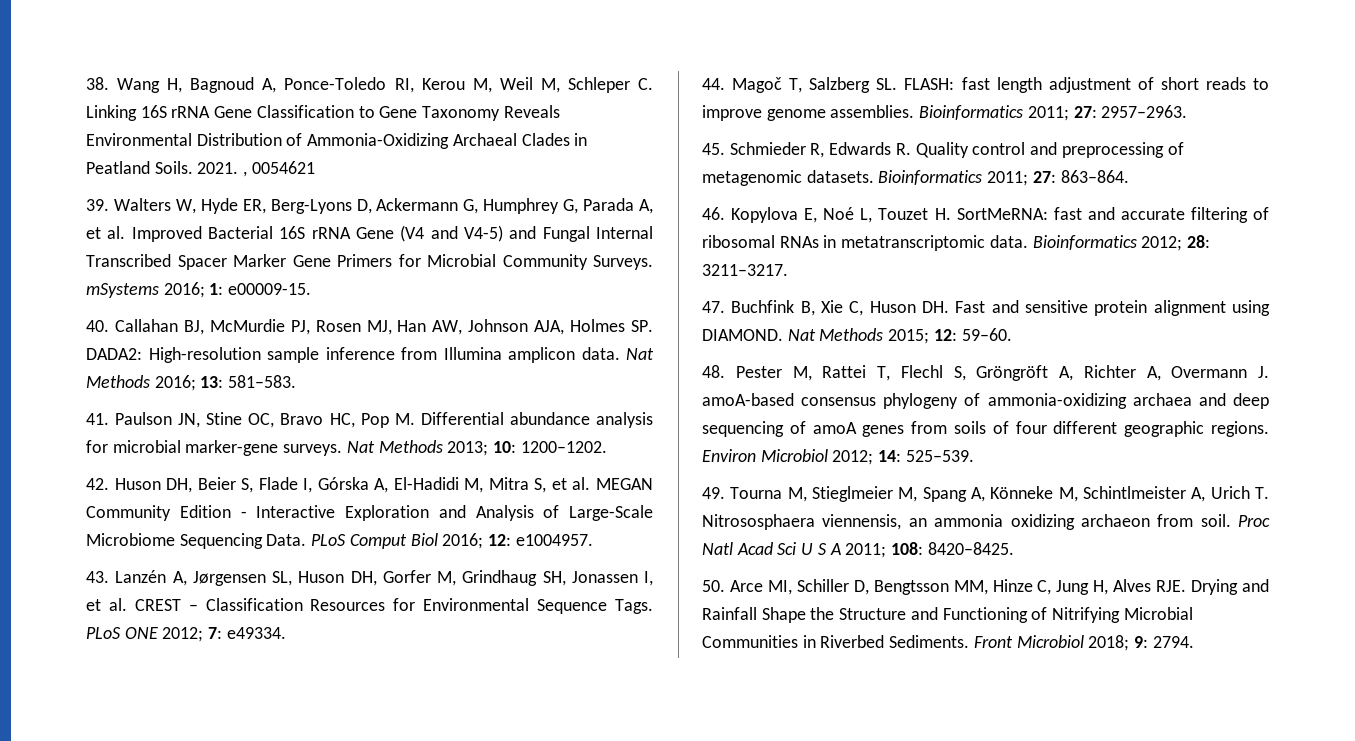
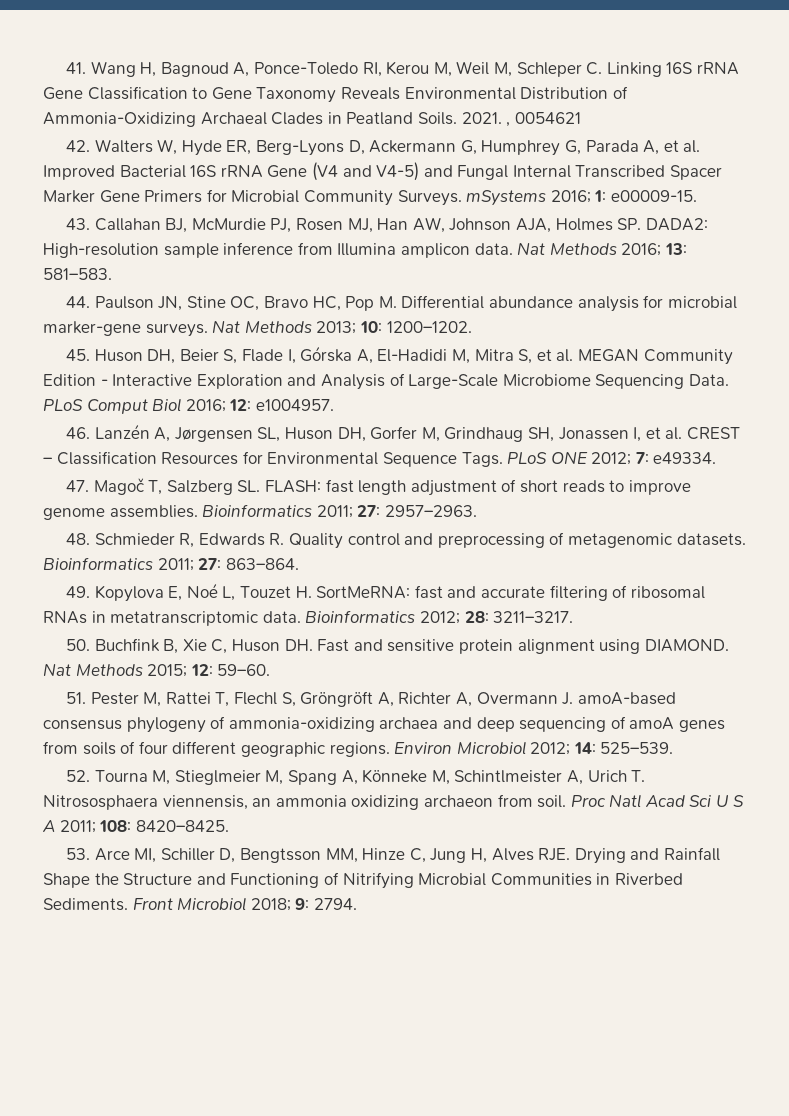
- 38. Wang H, Bagnoud A, Ponce-Toledo RI, Kerou M, Weil M, Schleper C. Linking 16S rRNA Gene Classification to Gene Taxonomy Reveals Environmental Distribution of Ammonia-Oxidizing Archaeal Clades in Peatland Soils.
+ 41. Wang H, Bagnoud A, Ponce-Toledo RI, Kerou M, Weil M, Schleper C. Linking 16S rRNA Gene Classification to Gene Taxonomy Reveals Environmental Distribution of Ammonia-Oxidizing Archaeal Clades in Peatland Soils.
- 39. Walters W, Hyde ER, Berg-Lyons D, Ackermann G, Humphrey G, Parada A, et al. Improved Bacterial 16S rRNA Gene (V4 and V4-5) and Fungal Internal Transcribed Spacer Marker Gene Primers for Microbial Community Surveys. mSystems 2016; 1: e00009-15.
+ 42. Walters W, Hyde ER, Berg-Lyons D, Ackermann G, Humphrey G, Parada A, et al. Improved Bacterial 16S rRNA Gene (V4 and V4-5) and Fungal Internal Transcribed Spacer Marker Gene Primers for Microbial Community Surveys. mSystems 2016; 1: e00009-15.
- 40. Callahan BJ, McMurdie PJ, Rosen MJ, Han AW, Johnson AJA, Holmes SP. DADA2: High-resolution sample inference from Illumina amplicon data.
+ 43. Callahan BJ, McMurdie PJ, Rosen MJ, Han AW, Johnson AJA, Holmes SP. DADA2: High-resolution sample inference from Illumina amplicon data.
- 41. Paulson JN, Stine OC, Bravo HC, Pop M. Differential abundance analysis for microbial marker-gene surveys.
+ 44. Paulson JN, Stine OC, Bravo HC, Pop M. Differential abundance analysis for microbial marker-gene surveys.
- 42. Huson DH, Beier S, Flade I, Górska A, El-Hadidi M, Mitra S, et al. MEGAN Community Edition - Interactive Exploration and Analysis of Large-Scale Microbiome Sequencing Data.
+ 45. Huson DH, Beier S, Flade I, Górska A, El-Hadidi M, Mitra S, et al. MEGAN Community Edition - Interactive Exploration and Analysis of Large-Scale Microbiome Sequencing Data.
- 43. Lanzén A, Jørgensen SL, Huson DH, Gorfer M, Grindhaug SH, Jonassen I, et al. CREST – Classification Resources for Environmental Sequence Tags.
+ 46. Lanzén A, Jørgensen SL, Huson DH, Gorfer M, Grindhaug SH, Jonassen I, et al. CREST – Classification Resources for Environmental Sequence Tags.
- 44. Magoč T, Salzberg SL. FLASH: fast length adjustment of short reads to improve genome assemblies.
+ 47. Magoč T, Salzberg SL. FLASH: fast length adjustment of short reads to improve genome assemblies.
- 45. Schmieder R, Edwards R. Quality control and preprocessing of metagenomic datasets.
+ 48. Schmieder R, Edwards R. Quality control and preprocessing of metagenomic datasets.
- 46. Kopylova E, Noé L, Touzet H. SortMeRNA: fast and accurate filtering of ribosomal RNAs in metatranscriptomic data.
+ 49. Kopylova E, Noé L, Touzet H. SortMeRNA: fast and accurate filtering of ribosomal RNAs in metatranscriptomic data.
- 47. Buchfink B, Xie C, Huson DH. Fast and sensitive protein alignment using DIAMOND.
+ 50. Buchfink B, Xie C, Huson DH. Fast and sensitive protein alignment using DIAMOND.
- 48. Pester M, Rattei T, Flechl S, Gröngröft A, Richter A, Overmann J. amoA-based consensus phylogeny of ammonia-oxidizing archaea and deep sequencing of amoA genes from soils of four different geographic regions.
+ 51. Pester M, Rattei T, Flechl S, Gröngröft A, Richter A, Overmann J. amoA-based consensus phylogeny of ammonia-oxidizing archaea and deep sequencing of amoA genes from soils of four different geographic regions.
- 49. Tourna M, Stieglmeier M, Spang A, Könneke M, Schintlmeister A, Urich T. Nitrososphaera viennensis, an ammonia oxidizing archaeon from soil.
+ 52. Tourna M, Stieglmeier M, Spang A, Könneke M, Schintlmeister A, Urich T. Nitrososphaera viennensis, an ammonia oxidizing archaeon from soil.
- 50. Arce MI, Schiller D, Bengtsson MM, Hinze C, Jung H, Alves RJE. Drying and Rainfall Shape the Structure and Functioning of Nitrifying Microbial Communities in Riverbed Sediments.
+ 53. Arce MI, Schiller D, Bengtsson MM, Hinze C, Jung H, Alves RJE. Drying and Rainfall Shape the Structure and Functioning of Nitrifying Microbial Communities in Riverbed Sediments.

